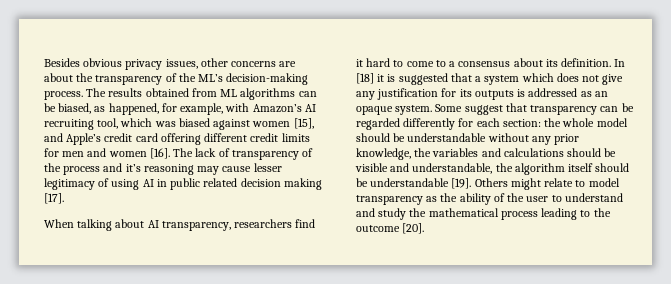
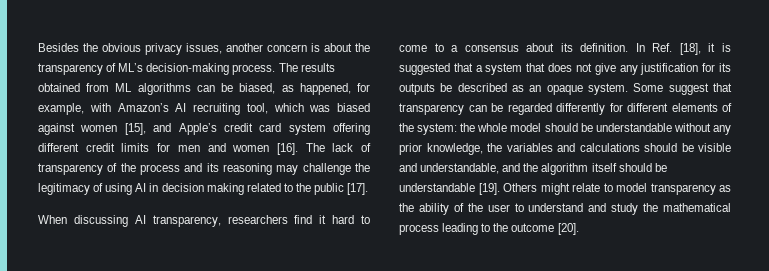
- Besides obvious privacy issues, other concerns are about the transparency of the ML’s decision-making process.
+ Besides the obvious privacy issues, another concern is about the transparency of ML’s decision-making process.
- The results obtained from ML algorithms can be biased, as happened, for example, with Amazon’s AI recruiting tool, which was biased against women [15], and Apple’s credit card offering different credit limits for men and women [16].
+ The results obtained from ML algorithms can be biased, as happened, for example, with Amazon’s AI recruiting tool, which was biased against women [15], and Apple’s credit card system offering different credit limits for men and women [16].
- The lack of transparency of the process and it’s reasoning may cause lesser legitimacy of using AI in public related decision making [17].
+ The lack of transparency of the process and its reasoning may challenge the legitimacy of using AI in decision making related to the public [17].
- When talking about AI transparency, researchers find it hard to come to a consensus about its definition.
+ When discussing AI transparency, researchers find it hard to come to a consensus about its definition.
- In [18] it is suggested that a system which does not give any justification for its outputs is addressed as an opaque system.
+ In Ref. [18], it is suggested that a system that does not give any justification for its outputs be described as an opaque system.
- Some suggest that transparency can be regarded differently for each section: the whole model should be understandable without any prior knowledge, the variables and calculations should be visible and understandable, the algorithm itself should be understandable [19].
+ Some suggest that transparency can be regarded differently for different elements of the system: the whole model should be understandable without any prior knowledge, the variables and calculations should be visible and understandable, and the algorithm itself should be understandable [19].

